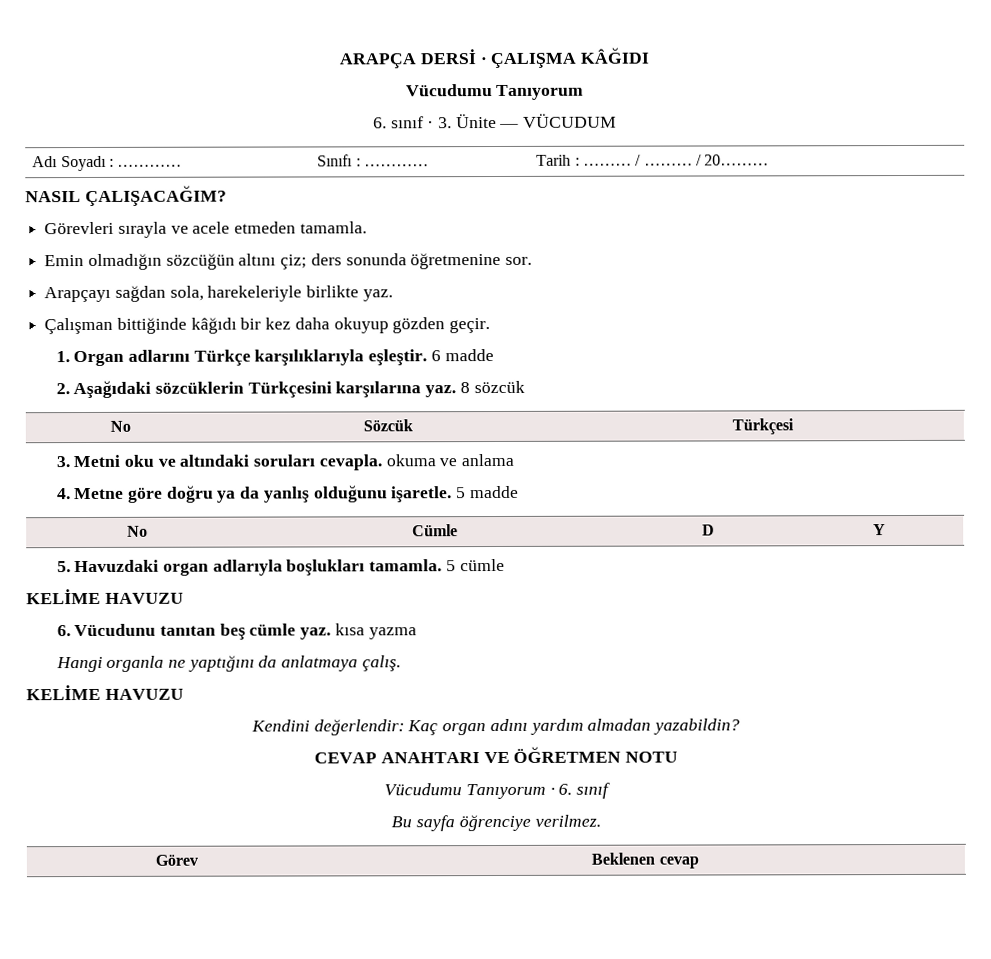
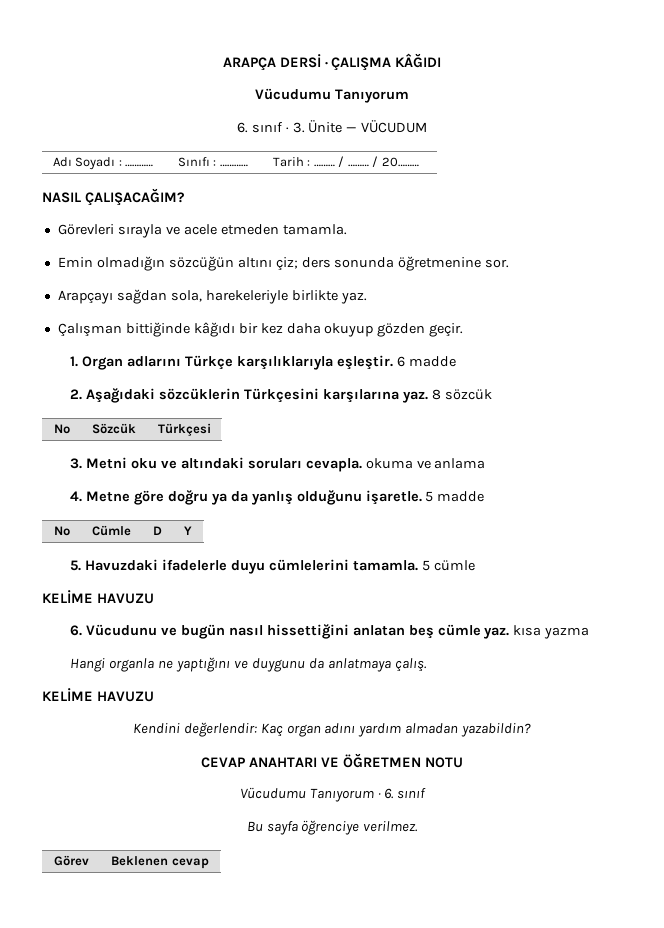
- 5. Havuzdaki organ adlarıyla boşlukları tamamla.
+ 5. Havuzdaki ifadelerle duyu cümlelerini tamamla.
- 6. Vücudunu tanıtan beş cümle yaz. kısa yazma
+ 6. Vücudunu ve bugün nasıl hissettiğini anlatan beş cümle yaz. kısa yazma
- Hangi organla ne yaptığını da anlatmaya çalış.
+ Hangi organla ne yaptığını ve duygunu da anlatmaya çalış.

